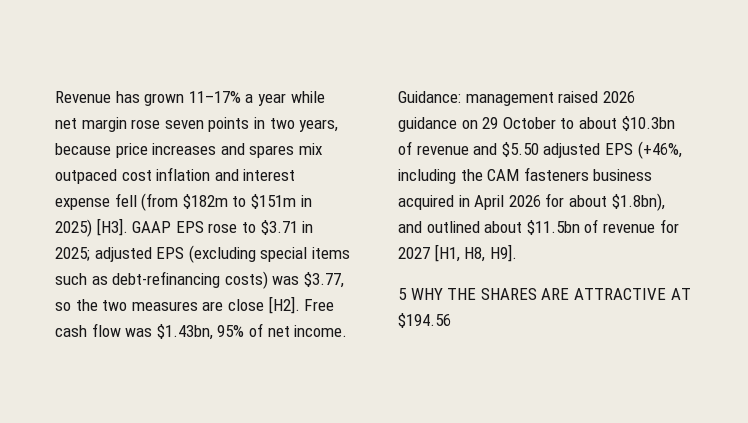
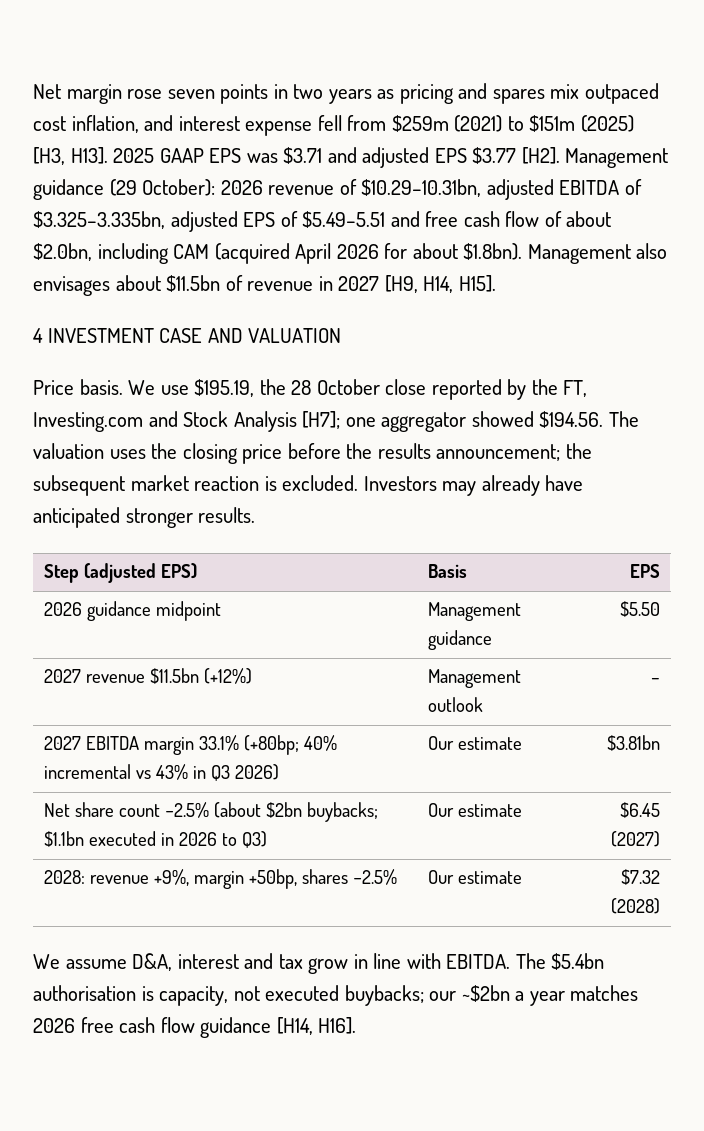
- Revenue has grown 11–17% a year while net margin rose seven points in two years, because price increases and spares mix outpaced cost inflation and interest expense fell (from $182m to $151m in 2025) [H3]. GAAP EPS rose to $3.71 in 2025; adjusted EPS (excluding special items such as debt-refinancing costs) was $3.77, so the two measures are close [H2]. Free cash flow was $1.43bn, 95% of net income. Guidance: management raised 2026 guidance on 29 October to about $10.3bn of revenue and $5.50 adjusted EPS (+46%, including the CAM fasteners business acquired in April 2026 for about $1.8bn), and outlined about $11.5bn of revenue for 2027 [H1, H8, H9].
- 5 WHY THE SHARES ARE ATTRACTIVE AT $194.56
+ Net margin rose seven points in two years as pricing and spares mix outpaced cost inflation, and interest expense fell from $259m (2021) to $151m (2025) [H3, H13]. 2025 GAAP EPS was $3.71 and adjusted EPS $3.77 [H2]. Management guidance (29 October): 2026 revenue of $10.29–10.31bn, adjusted EBITDA of $3.325–3.335bn, adjusted EPS of $5.49–5.51 and free cash flow of about $2.0bn, including CAM (acquired April 2026 for about $1.8bn). Management also envisages about $11.5bn of revenue in 2027 [H9, H14, H15].
+ 4 INVESTMENT CASE AND VALUATION
+ Price basis. We use $195.19, the 28 October close reported by the FT, Investing.com and Stock Analysis [H7]; one aggregator showed $194.56. The valuation uses the closing price before the results announcement; the subsequent market reaction is excluded. Investors may already have anticipated stronger results.
+ Step (adjusted EPS) | Basis | EPS
+ 2026 guidance midpoint | Management guidance | $5.50
+ 2027 revenue $11.5bn (+12%) | Management outlook | –
+ 2027 EBITDA margin 33.1% (+80bp; 40% incremental vs 43% in Q3 2026) | Our estimate | $3.81bn
+ Net share count −2.5% (about $2bn buybacks; $1.1bn executed in 2026 to Q3) | Our estimate | $6.45 (2027)
+ 2028: revenue +9%, margin +50bp, shares −2.5% | Our estimate | $7.32 (2028)
+ We assume D&A, interest and tax grow in line with EBITDA. The $5.4bn authorisation is capacity, not executed buybacks; our ~$2bn a year matches 2026 free cash flow guidance [H14, H16].

